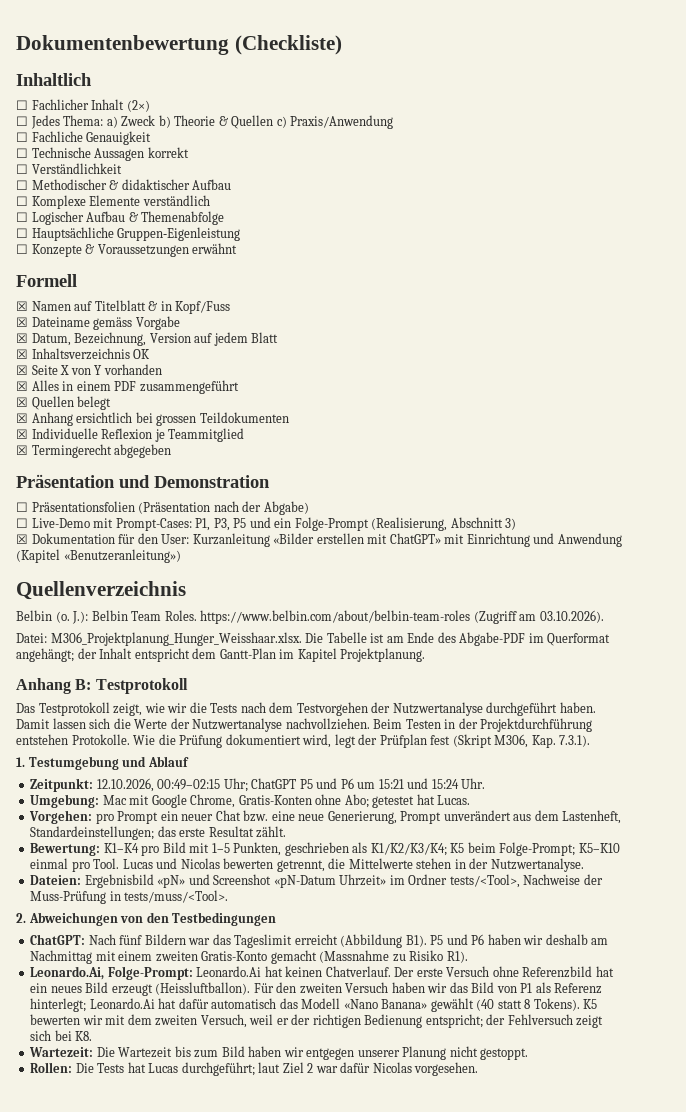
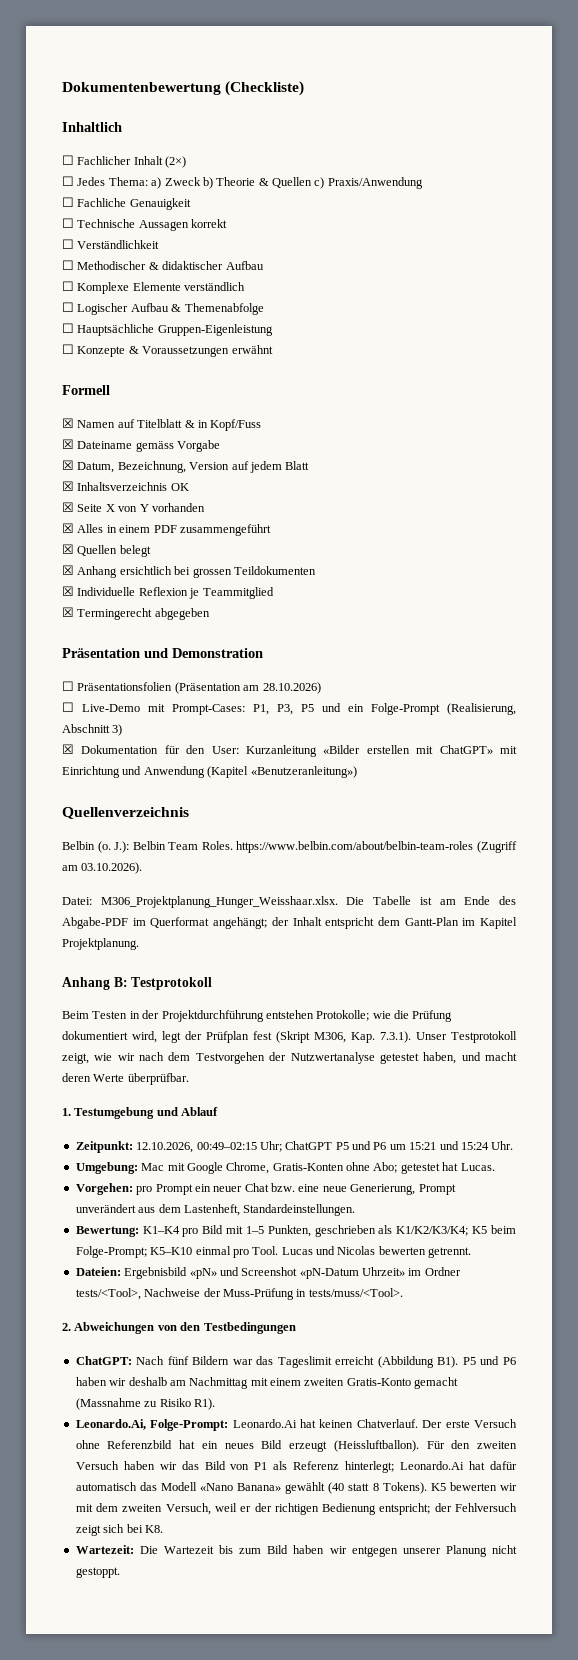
- ☐ Präsentationsfolien (Präsentation nach der Abgabe)
+ ☐ Präsentationsfolien (Präsentation am 28.10.2026)
- Das Testprotokoll zeigt, wie wir die Tests nach dem Testvorgehen der Nutzwertanalyse durchgeführt haben. Damit lassen sich die Werte der Nutzwertanalyse nachvollziehen. Beim Testen in der Projektdurchführung entstehen Protokolle. Wie die Prüfung dokumentiert wird, legt der Prüfplan fest (Skript M306, Kap. 7.3.1).
+ Beim Testen in der Projektdurchführung entstehen Protokolle; wie die Prüfung dokumentiert wird, legt der Prüfplan fest (Skript M306, Kap. 7.3.1). Unser Testprotokoll zeigt, wie wir nach dem Testvorgehen der Nutzwertanalyse getestet haben, und macht deren Werte überprüfbar.
- Vorgehen: pro Prompt ein neuer Chat bzw. eine neue Generierung, Prompt unverändert aus dem Lastenheft, Standardeinstellungen; das erste Resultat zählt.
+ Vorgehen: pro Prompt ein neuer Chat bzw. eine neue Generierung, Prompt unverändert aus dem Lastenheft, Standardeinstellungen.
- Lucas und Nicolas bewerten getrennt, die Mittelwerte stehen in der Nutzwertanalyse.
+ Lucas und Nicolas bewerten getrennt.
- Rollen: Die Tests hat Lucas durchgeführt; laut Ziel 2 war dafür Nicolas vorgesehen.

